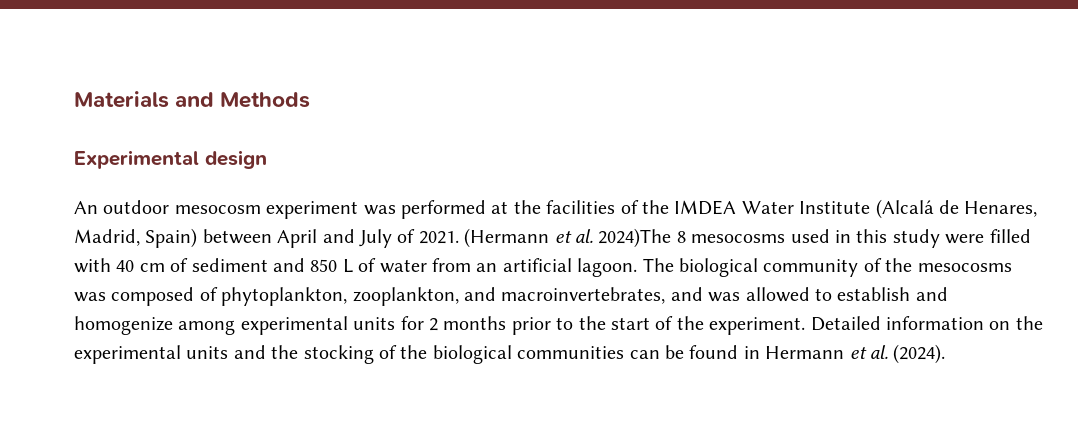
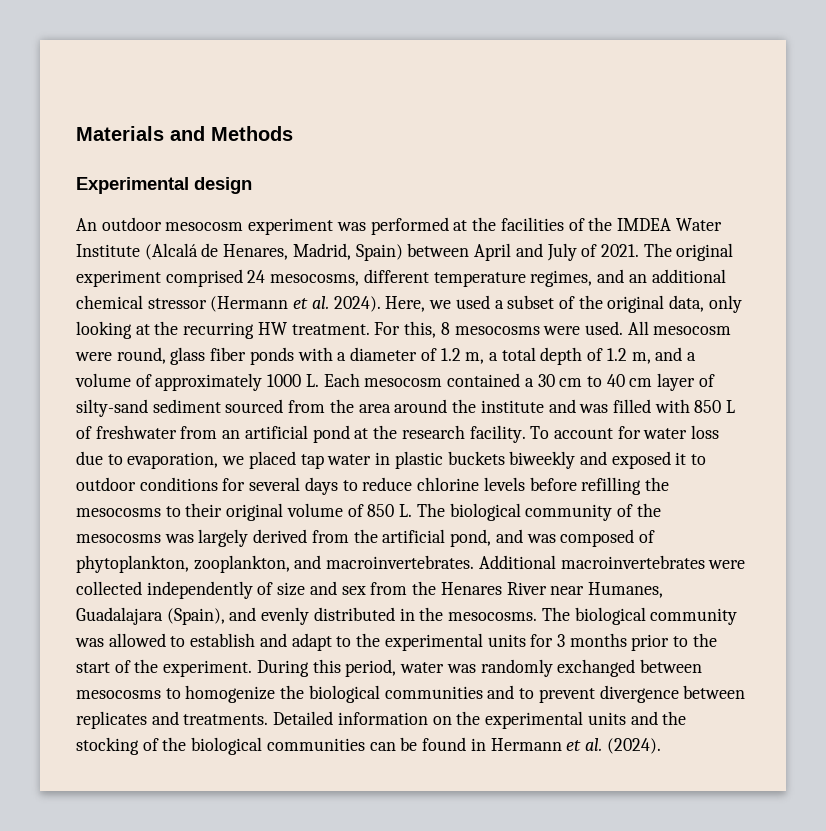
- (Hermann et al. 2024)The 8 mesocosms used in this study were filled with 40 cm of sediment and 850 L of water from an artificial lagoon. The biological community of the mesocosms was composed of phytoplankton, zooplankton, and macroinvertebrates, and was allowed to establish and homogenize among experimental units for 2 months prior to the start of the experiment.
+ The original experiment comprised 24 mesocosms, different temperature regimes, and an additional chemical stressor (Hermann et al. 2024). Here, we used a subset of the original data, only looking at the recurring HW treatment. For this, 8 mesocosms were used. All mesocosm were round, glass fiber ponds with a diameter of 1.2 m, a total depth of 1.2 m, and a volume of approximately 1000 L. Each mesocosm contained a 30 cm to 40 cm layer of silty-sand sediment sourced from the area around the institute and was filled with 850 L of freshwater from an artificial pond at the research facility. To account for water loss due to evaporation, we placed tap water in plastic buckets biweekly and exposed it to outdoor conditions for several days to reduce chlorine levels before refilling the mesocosms to their original volume of 850 L. The biological community of the mesocosms was largely derived from the artificial pond, and was composed of phytoplankton, zooplankton, and macroinvertebrates. Additional macroinvertebrates were collected independently of size and sex from the Henares River near Humanes, Guadalajara (Spain), and evenly distributed in the mesocosms. The biological community was allowed to establish and adapt to the experimental units for 3 months prior to the start of the experiment.
+ During this period, water was randomly exchanged between mesocosms to homogenize the biological communities and to prevent divergence between replicates and treatments.

